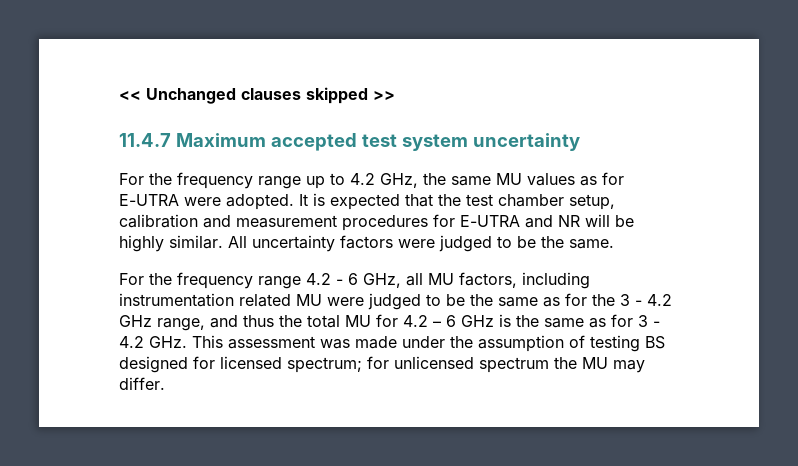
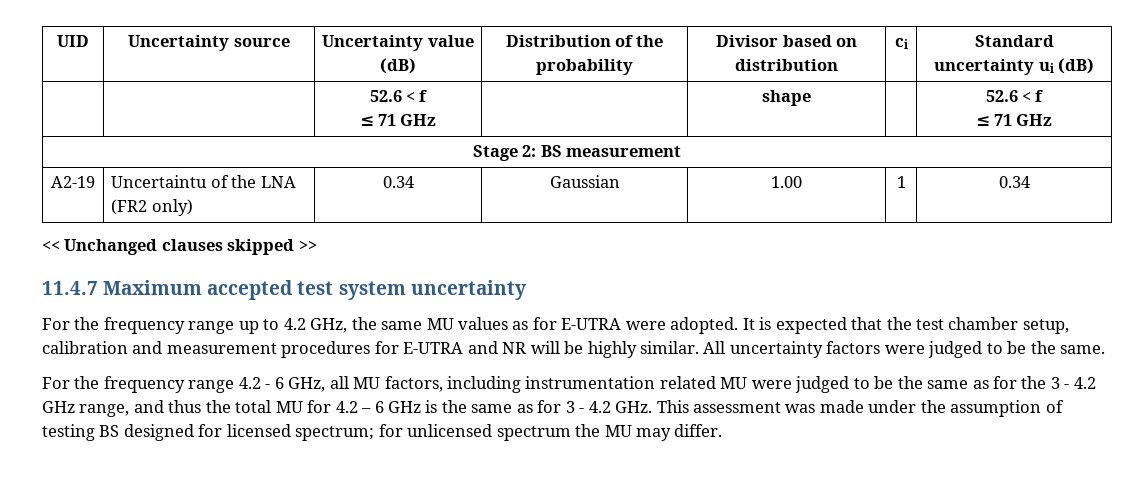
+ UID | Uncertainty source | Uncertainty value (dB) | Distribution of the probability | Divisor based on distribution | ci | Standard uncertainty ui (dB)
+ | | 52.6 < f
+ ≤ 71 GHz | | shape | | 52.6 < f
+ ≤ 71 GHz
+ Stage 2: BS measurement
+ A2-19 | Uncertaintu of the LNA (FR2 only) | 0.34 | Gaussian | 1.00 | 1 | 0.34

